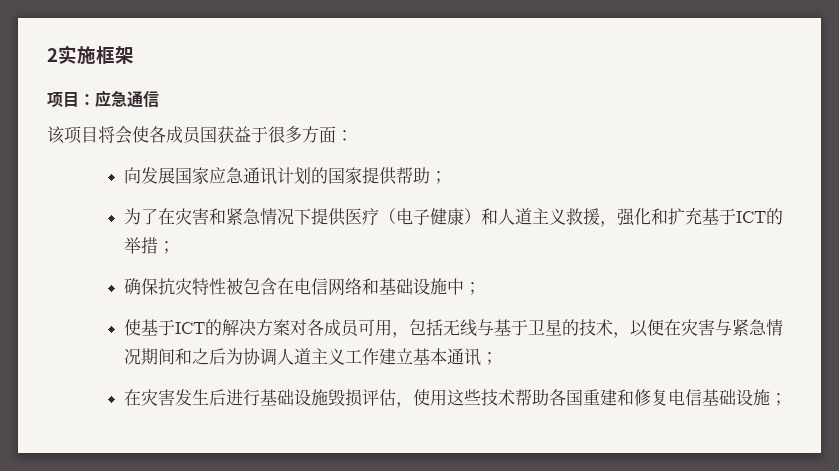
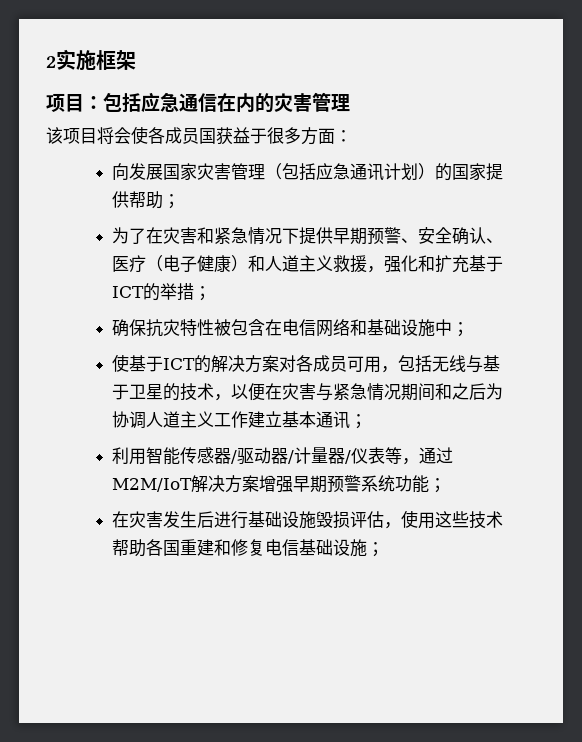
- 项目：应急通信
+ 项目：包括应急通信在内的灾害管理
- 向发展国家应急通讯计划的国家提供帮助；
+ 向发展国家灾害管理（包括应急通讯计划）的国家提供帮助；
- 为了在灾害和紧急情况下提供医疗（电子健康）和人道主义救援，强化和扩充基于ICT的举措；
+ 为了在灾害和紧急情况下提供早期预警、安全确认、医疗（电子健康）和人道主义救援，强化和扩充基于ICT的举措；
+ 利用智能传感器/驱动器/计量器/仪表等，通过M2M/IoT解决方案增强早期预警系统功能；

